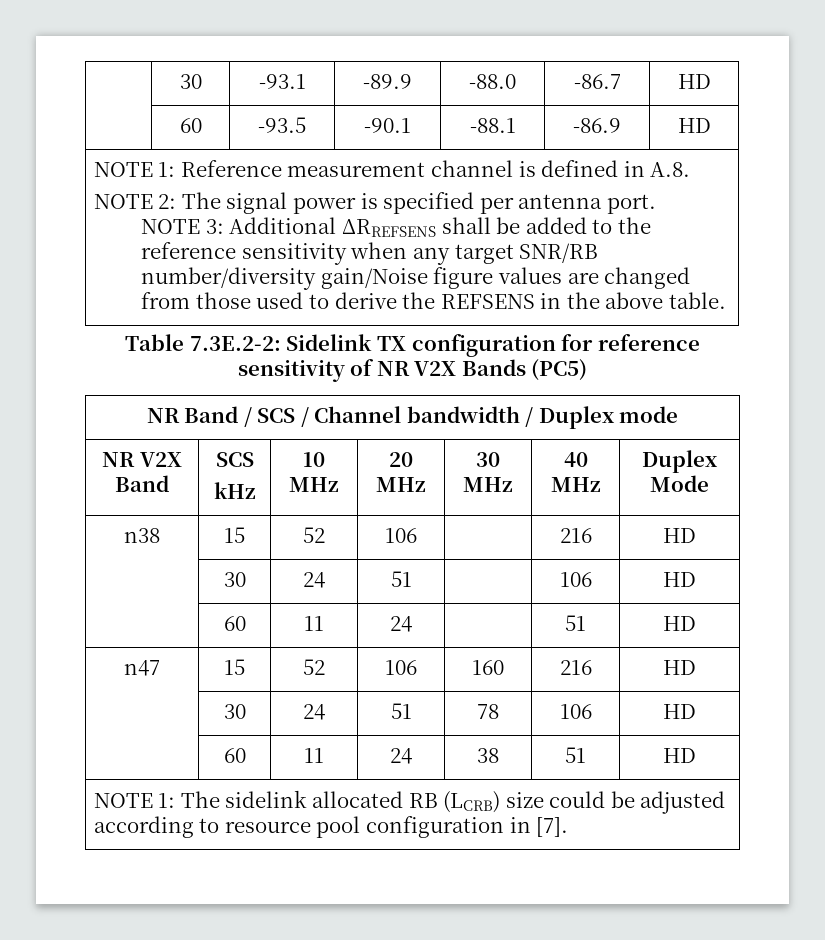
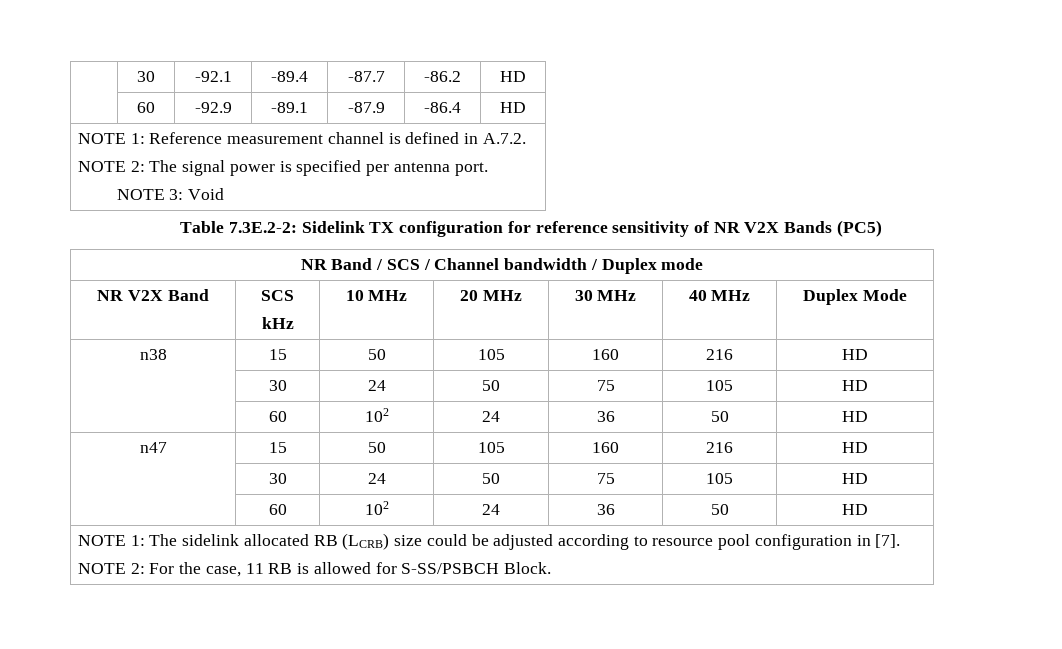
- | 30 | -93.1 | -89.9 | -88.0 | -86.7 | HD
- | 60 | -93.5 | -90.1 | -88.1 | -86.9 | HD
+ | 30 | -92.1 | -89.4 | -87.7 | -86.2 | HD
+ | 60 | -92.9 | -89.1 | -87.9 | -86.4 | HD
- NOTE 1: Reference measurement channel is defined in A.8.
+ NOTE 1: Reference measurement channel is defined in A.7.2.
- NOTE 3: Additional ΔRREFSENS shall be added to the reference sensitivity when any target SNR/RB number/diversity gain/Noise figure values are changed from those used to derive the REFSENS in the above table.
+ NOTE 3: Void
- n38 | 15 | 52 | 106 | | 216 | HD
- | 30 | 24 | 51 | | 106 | HD
- | 60 | 11 | 24 | | 51 | HD
- n47 | 15 | 52 | 106 | 160 | 216 | HD
- | 30 | 24 | 51 | 78 | 106 | HD
- | 60 | 11 | 24 | 38 | 51 | HD
+ n38 | 15 | 50 | 105 | 160 | 216 | HD
+ | 30 | 24 | 50 | 75 | 105 | HD
+ | 60 | 102 | 24 | 36 | 50 | HD
+ n47 | 15 | 50 | 105 | 160 | 216 | HD
+ | 30 | 24 | 50 | 75 | 105 | HD
+ | 60 | 102 | 24 | 36 | 50 | HD
  NOTE 1: The sidelink allocated RB (LCRB) size could be adjusted according to resource pool configuration in [7].
+ NOTE 2: For the case, 11 RB is allowed for S-SS/PSBCH Block.

